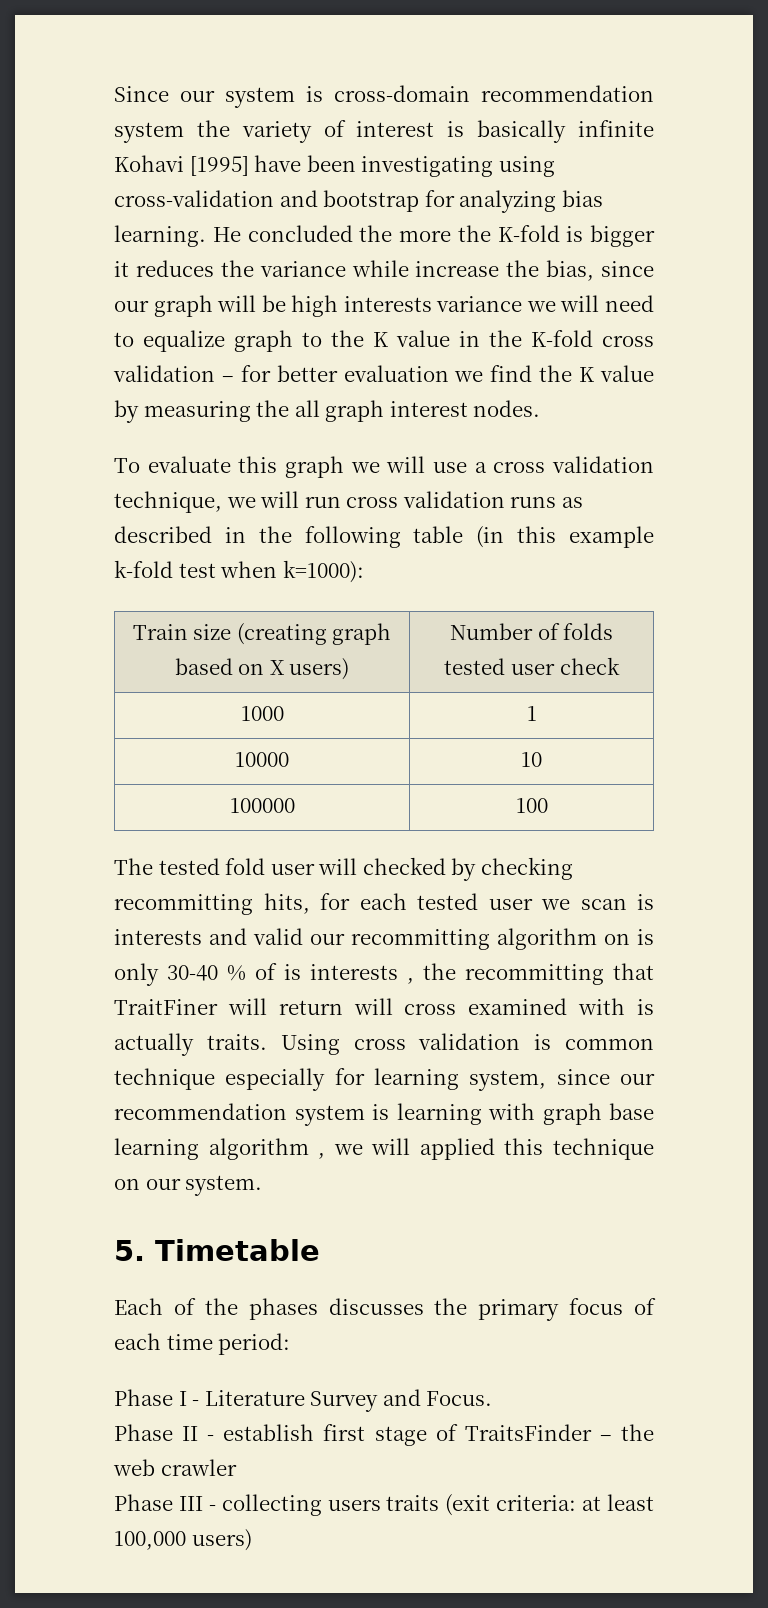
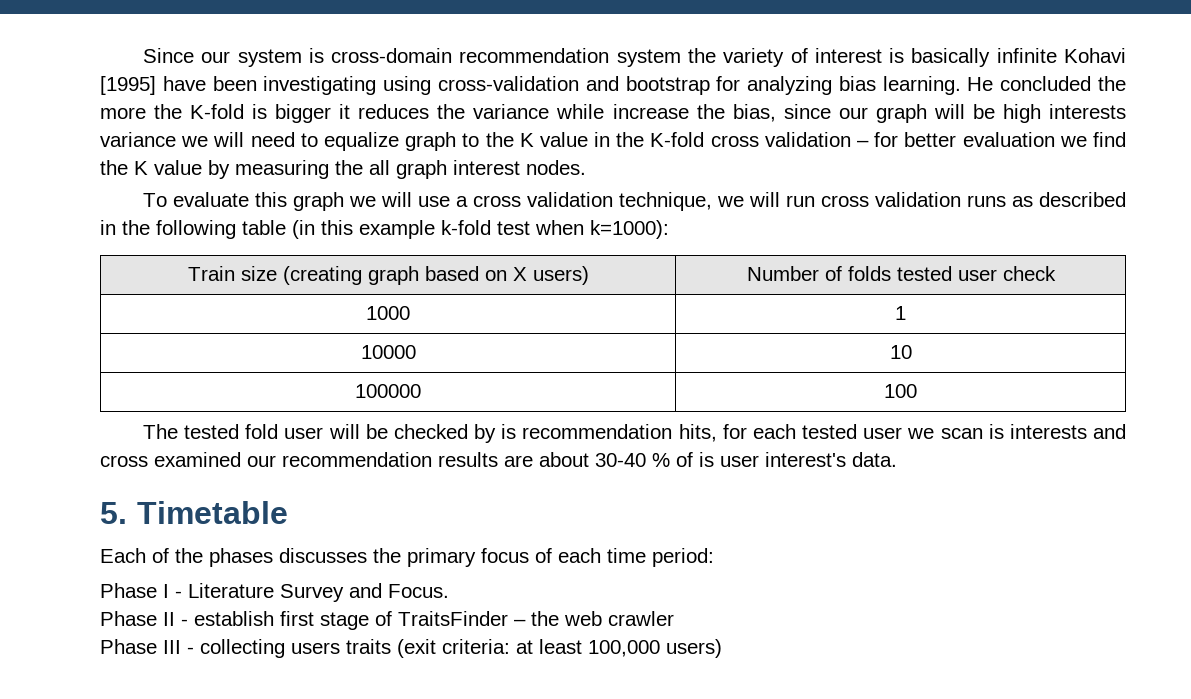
- The tested fold user will checked by checking recommitting hits, for each tested user we scan is interests and valid our recommitting algorithm on is only 30-40 % of is interests , the recommitting that TraitFiner will return will cross examined with is actually traits. Using cross validation is common technique especially for learning system, since our recommendation system is learning with graph base learning algorithm , we will applied this technique on our system.
+ The tested fold user will be checked by is recommendation hits, for each tested user we scan is interests and cross examined our recommendation results are about 30-40 % of is user interest's data.

